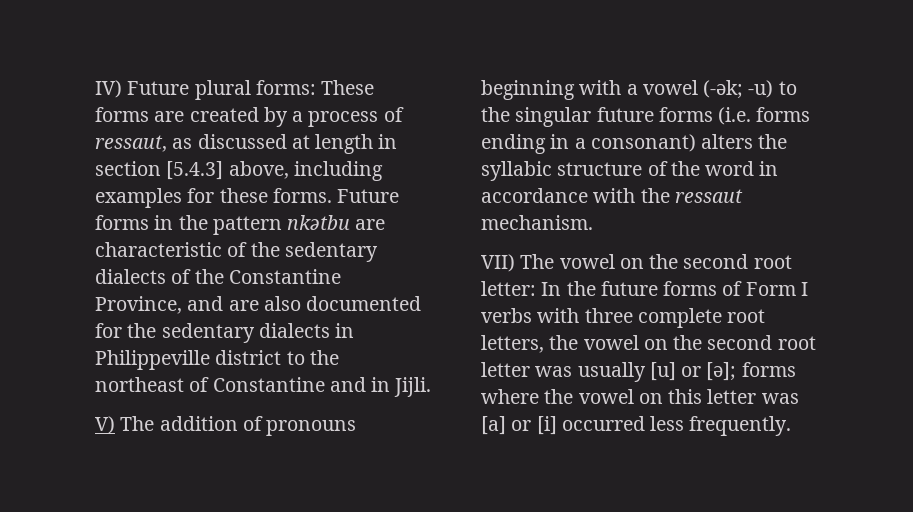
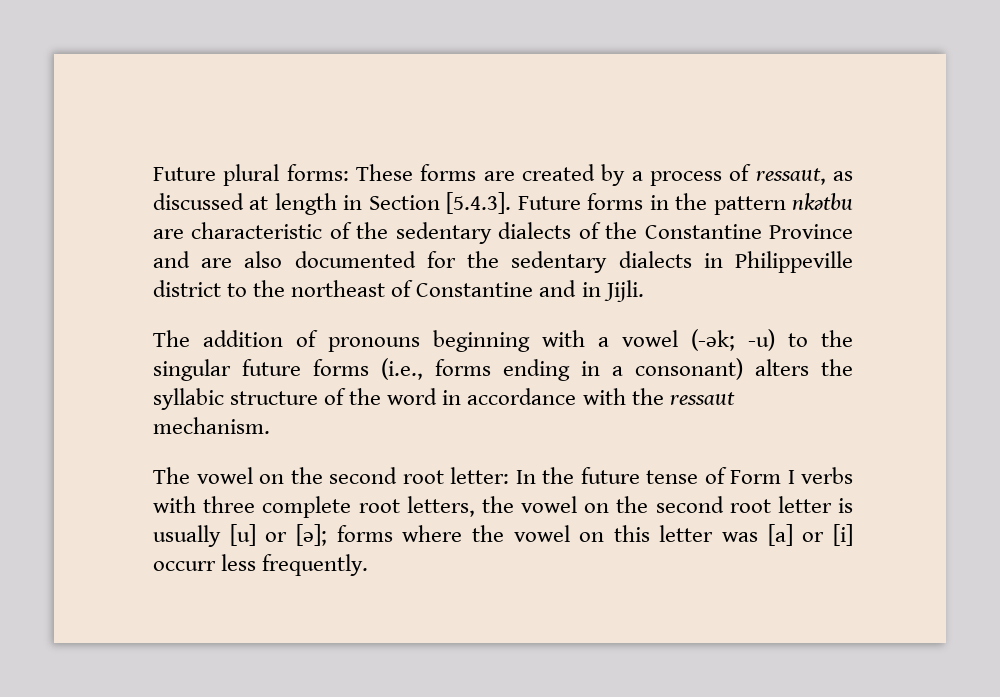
- IV) Future plural forms: These forms are created by a process of ressaut, as discussed at length in section [5.4.3] above, including examples for these forms. Future forms in the pattern nkǝtbu are characteristic of the sedentary dialects of the Constantine Province, and are also documented for the sedentary dialects in Philippeville district to the northeast of Constantine and in Jijli.
+ Future plural forms: These forms are created by a process of ressaut, as discussed at length in Section [5.4.3]. Future forms in the pattern nkǝtbu are characteristic of the sedentary dialects of the Constantine Province and are also documented for the sedentary dialects in Philippeville district to the northeast of Constantine and in Jijli.
- V) The addition of pronouns beginning with a vowel (-ǝk; -u) to the singular future forms (i.e. forms ending in a consonant) alters the syllabic structure of the word in accordance with the ressaut mechanism.
+ The addition of pronouns beginning with a vowel (-ǝk; -u) to the singular future forms (i.e., forms ending in a consonant) alters the syllabic structure of the word in accordance with the ressaut mechanism.
- VII) The vowel on the second root letter: In the future forms of Form I verbs with three complete root letters, the vowel on the second root letter was usually [u] or [ǝ]; forms where the vowel on this letter was [a] or [i] occurred less frequently.
+ The vowel on the second root letter: In the future tense of Form I verbs with three complete root letters, the vowel on the second root letter is usually [u] or [ǝ]; forms where the vowel on this letter was [a] or [i] occurr less frequently.

